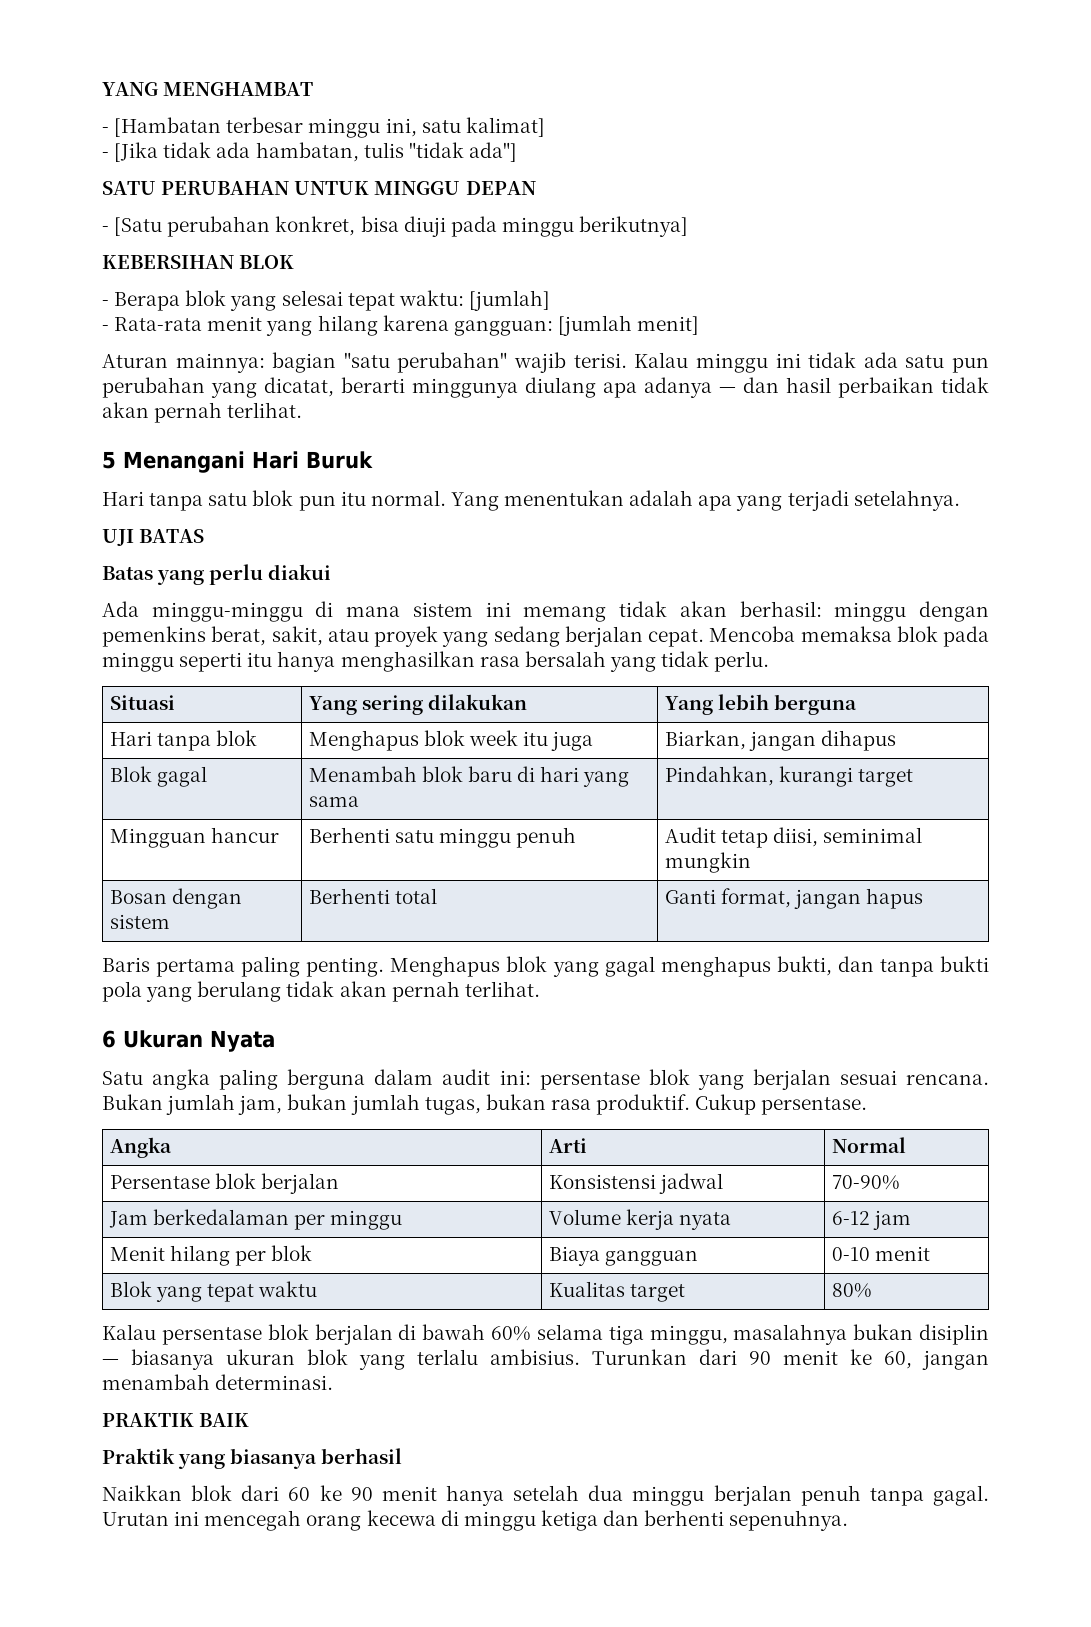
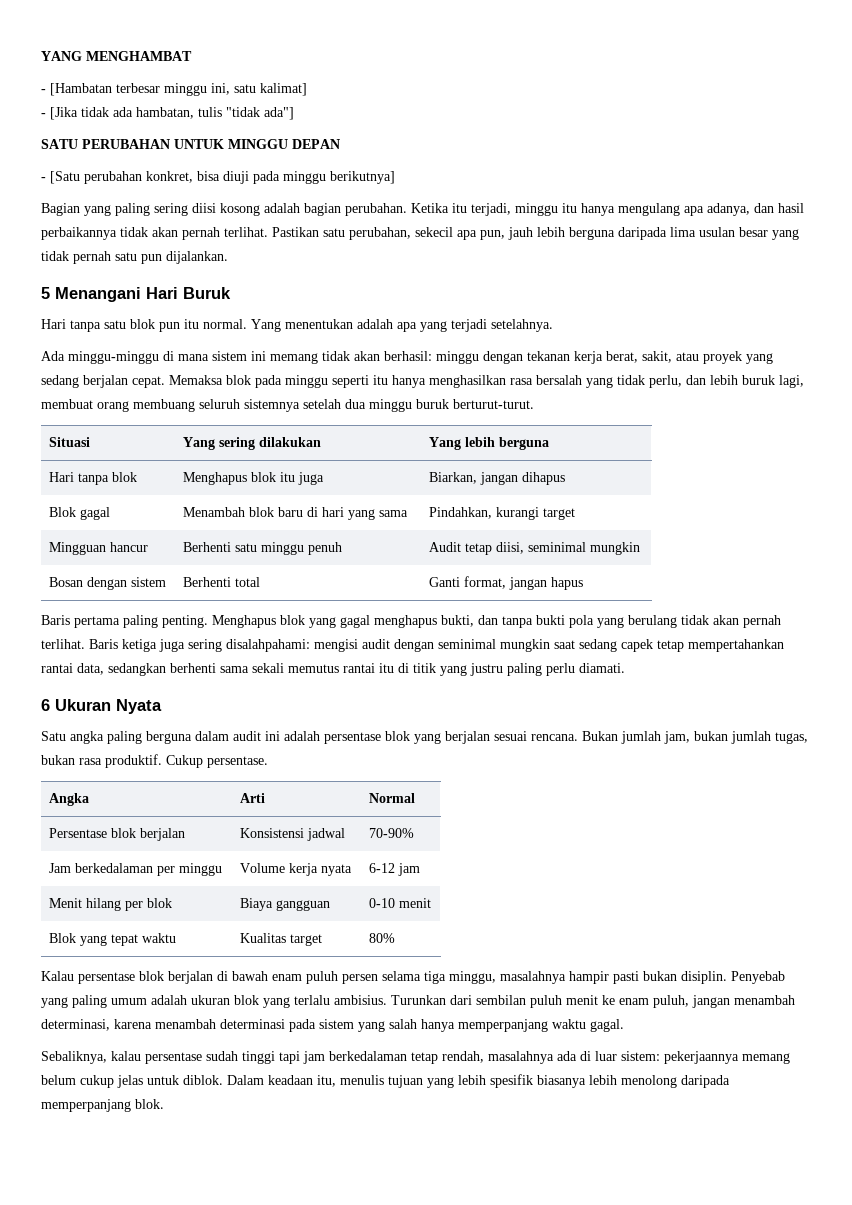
- KEBERSIHAN BLOK
- - Berapa blok yang selesai tepat waktu: [jumlah]
- - Rata-rata menit yang hilang karena gangguan: [jumlah menit]
- Aturan mainnya: bagian "satu perubahan" wajib terisi. Kalau minggu ini tidak ada satu pun perubahan yang dicatat, berarti minggunya diulang apa adanya — dan hasil perbaikan tidak akan pernah terlihat.
+ Bagian yang paling sering diisi kosong adalah bagian perubahan. Ketika itu terjadi, minggu itu hanya mengulang apa adanya, dan hasil perbaikannya tidak akan pernah terlihat. Pastikan satu perubahan, sekecil apa pun, jauh lebih berguna daripada lima usulan besar yang tidak pernah satu pun dijalankan.
- UJI BATAS
- Batas yang perlu diakui
- Ada minggu-minggu di mana sistem ini memang tidak akan berhasil: minggu dengan pemenkins berat, sakit, atau proyek yang sedang berjalan cepat.
+ Ada minggu-minggu di mana sistem ini memang tidak akan berhasil: minggu dengan tekanan kerja berat, sakit, atau proyek yang sedang berjalan cepat.
- Mencoba memaksa blok pada minggu seperti itu hanya menghasilkan rasa bersalah yang tidak perlu.
+ Memaksa blok pada minggu seperti itu hanya menghasilkan rasa bersalah yang tidak perlu, dan lebih buruk lagi, membuat orang membuang seluruh sistemnya setelah dua minggu buruk berturut-turut.
- Hari tanpa blok | Menghapus blok week itu juga | Biarkan, jangan dihapus
+ Hari tanpa blok | Menghapus blok itu juga | Biarkan, jangan dihapus
+ Baris ketiga juga sering disalahpahami: mengisi audit dengan seminimal mungkin saat sedang capek tetap mempertahankan rantai data, sedangkan berhenti sama sekali memutus rantai itu di titik yang justru paling perlu diamati.
- Satu angka paling berguna dalam audit ini: persentase blok yang berjalan sesuai rencana.
+ Satu angka paling berguna dalam audit ini adalah persentase blok yang berjalan sesuai rencana.
- Kalau persentase blok berjalan di bawah 60% selama tiga minggu, masalahnya bukan disiplin — biasanya ukuran blok yang terlalu ambisius.
+ Kalau persentase blok berjalan di bawah enam puluh persen selama tiga minggu, masalahnya hampir pasti bukan disiplin. Penyebab yang paling umum adalah ukuran blok yang terlalu ambisius.
- Turunkan dari 90 menit ke 60, jangan menambah determinasi.
- PRAKTIK BAIK
- Praktik yang biasanya berhasil
- Naikkan blok dari 60 ke 90 menit hanya setelah dua minggu berjalan penuh tanpa gagal. Urutan ini mencegah orang kecewa di minggu ketiga dan berhenti sepenuhnya.
+ Turunkan dari sembilan puluh menit ke enam puluh, jangan menambah determinasi, karena menambah determinasi pada sistem yang salah hanya memperpanjang waktu gagal.
+ Sebaliknya, kalau persentase sudah tinggi tapi jam berkedalaman tetap rendah, masalahnya ada di luar sistem: pekerjaannya memang belum cukup jelas untuk diblok. Dalam keadaan itu, menulis tujuan yang lebih spesifik biasanya lebih menolong daripada memperpanjang blok.

